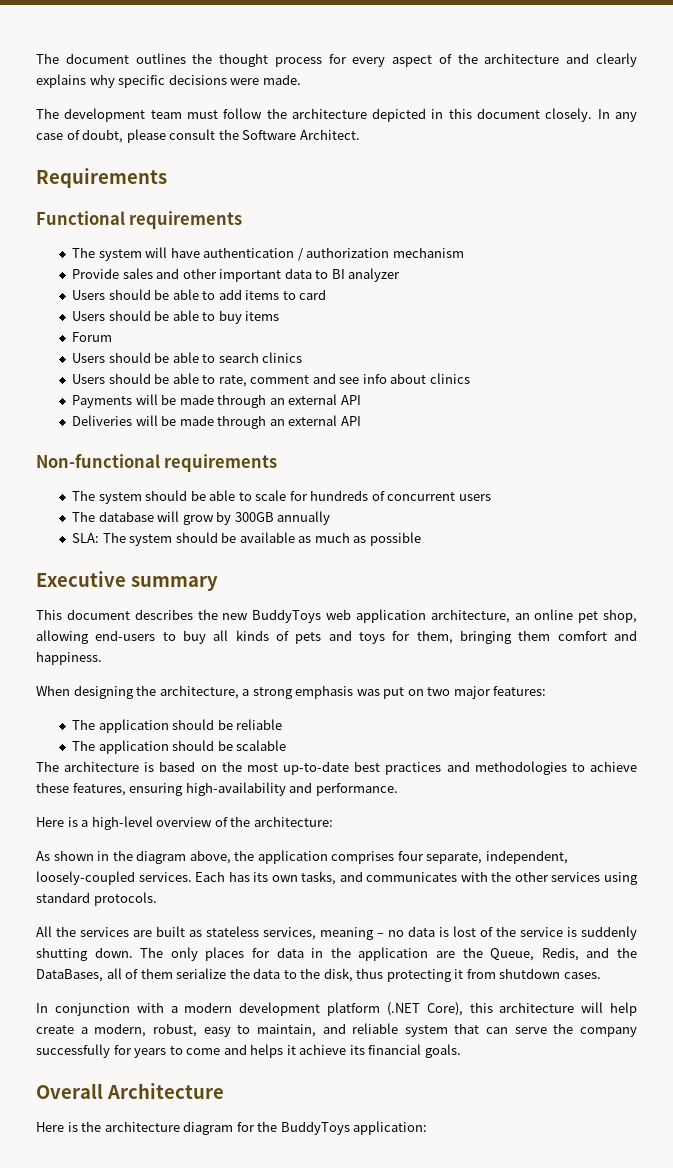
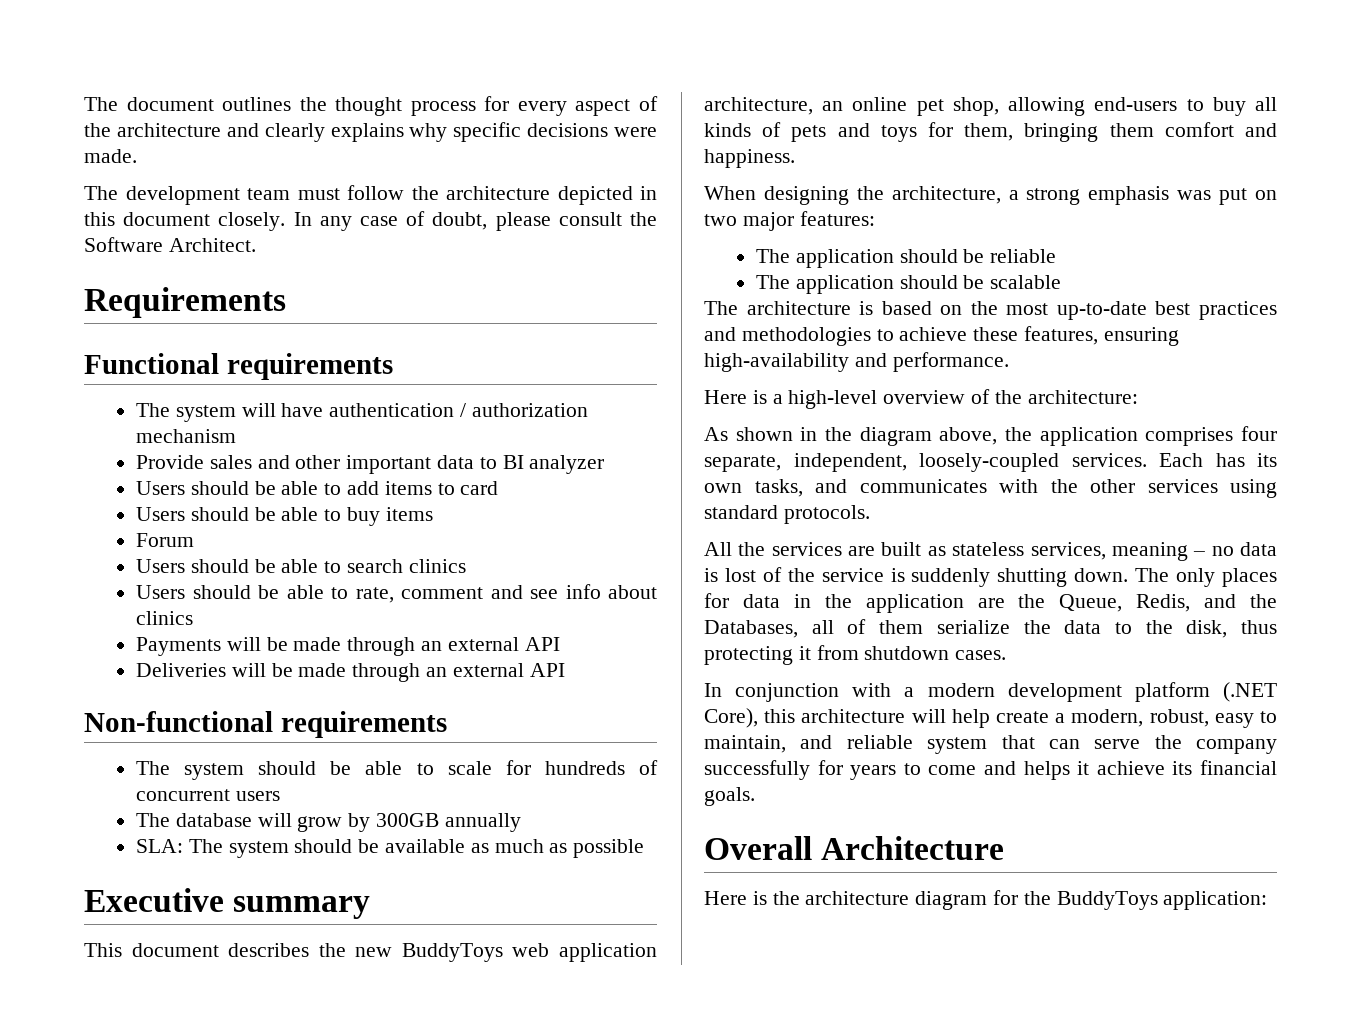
- The only places for data in the application are the Queue, Redis, and the DataBases, all of them serialize the data to the disk, thus protecting it from shutdown cases.
+ The only places for data in the application are the Queue, Redis, and the Databases, all of them serialize the data to the disk, thus protecting it from shutdown cases.

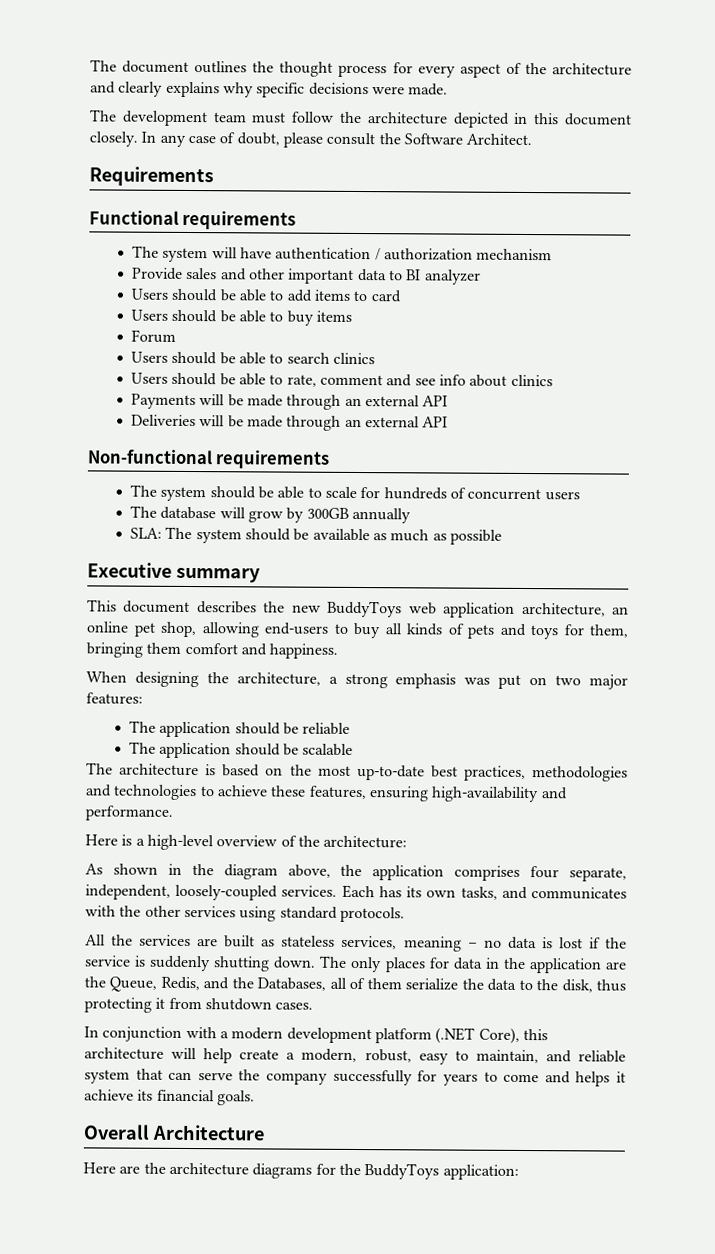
- The architecture is based on the most up-to-date best practices and methodologies to achieve these features, ensuring high-availability and performance.
+ The architecture is based on the most up-to-date best practices, methodologies and technologies to achieve these features, ensuring high-availability and performance.
- All the services are built as stateless services, meaning – no data is lost of the service is suddenly shutting down.
+ All the services are built as stateless services, meaning – no data is lost if the service is suddenly shutting down.
- Here is the architecture diagram for the BuddyToys application:
+ Here are the architecture diagrams for the BuddyToys application:

